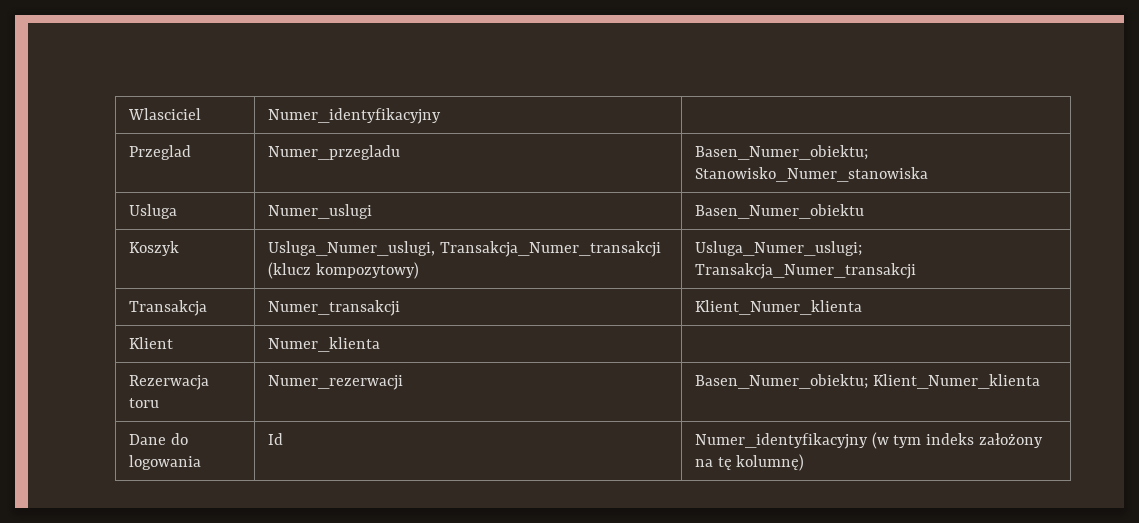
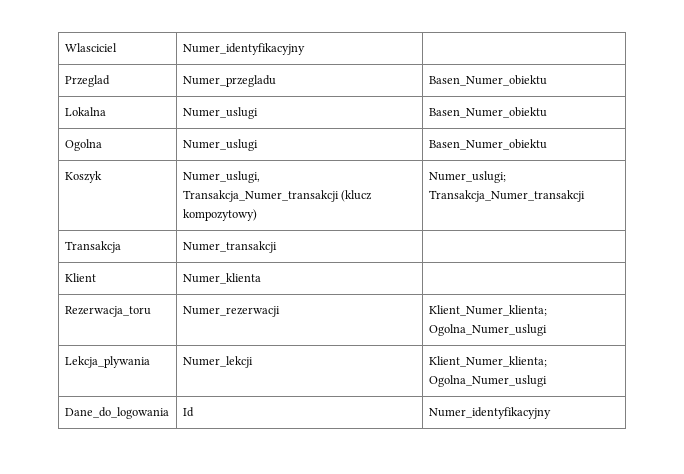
- Przeglad | Numer_przegladu | Basen_Numer_obiektu; Stanowisko_Numer_stanowiska
- Usluga | Numer_uslugi | Basen_Numer_obiektu
+ Przeglad | Numer_przegladu | Basen_Numer_obiektu
+ Lokalna | Numer_uslugi | Basen_Numer_obiektu
+ Ogolna | Numer_uslugi | Basen_Numer_obiektu
- Koszyk | Usluga_Numer_uslugi, Transakcja_Numer_transakcji (klucz kompozytowy) | Usluga_Numer_uslugi; Transakcja_Numer_transakcji
+ Koszyk | Numer_uslugi, Transakcja_Numer_transakcji (klucz kompozytowy) | Numer_uslugi; Transakcja_Numer_transakcji
- Transakcja | Numer_transakcji | Klient_Numer_klienta
+ Transakcja | Numer_transakcji |
- Rezerwacja toru | Numer_rezerwacji | Basen_Numer_obiektu; Klient_Numer_klienta
- Dane do logowania | Id | Numer_identyfikacyjny (w tym indeks założony na tę kolumnę)
+ Rezerwacja_toru | Numer_rezerwacji | Klient_Numer_klienta; Ogolna_Numer_uslugi
+ Lekcja_plywania | Numer_lekcji | Klient_Numer_klienta; Ogolna_Numer_uslugi
+ Dane_do_logowania | Id | Numer_identyfikacyjny

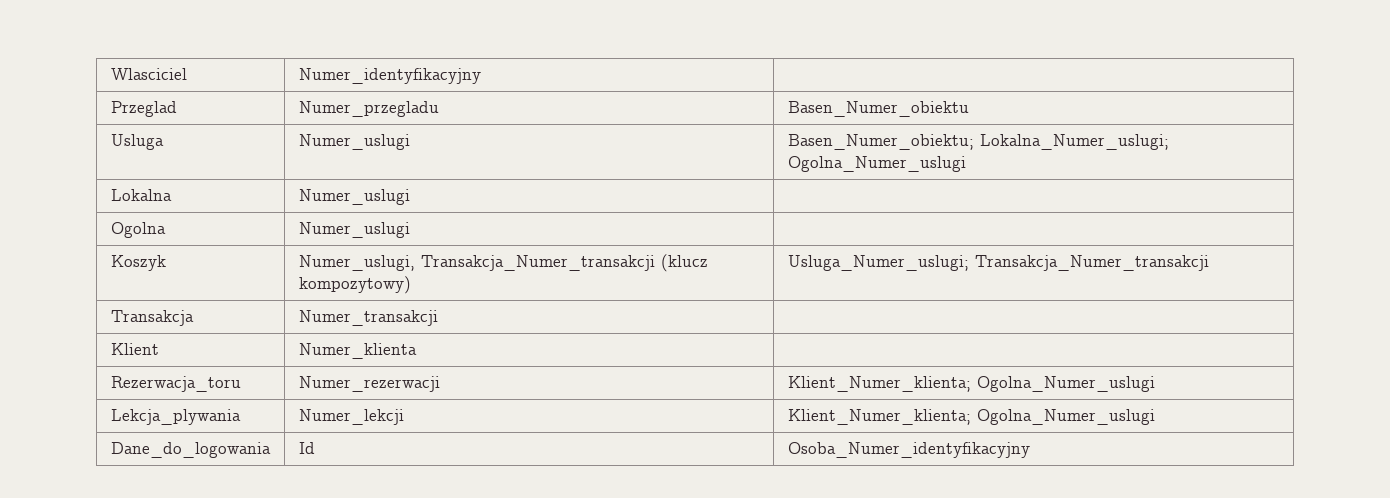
+ Usluga | Numer_uslugi | Basen_Numer_obiektu; Lokalna_Numer_uslugi; Ogolna_Numer_uslugi
- Lokalna | Numer_uslugi | Basen_Numer_obiektu
+ Lokalna | Numer_uslugi |
- Ogolna | Numer_uslugi | Basen_Numer_obiektu
+ Ogolna | Numer_uslugi |
- Koszyk | Numer_uslugi, Transakcja_Numer_transakcji (klucz kompozytowy) | Numer_uslugi; Transakcja_Numer_transakcji
+ Koszyk | Numer_uslugi, Transakcja_Numer_transakcji (klucz kompozytowy) | Usluga_Numer_uslugi; Transakcja_Numer_transakcji
- Dane_do_logowania | Id | Numer_identyfikacyjny
+ Dane_do_logowania | Id | Osoba_Numer_identyfikacyjny

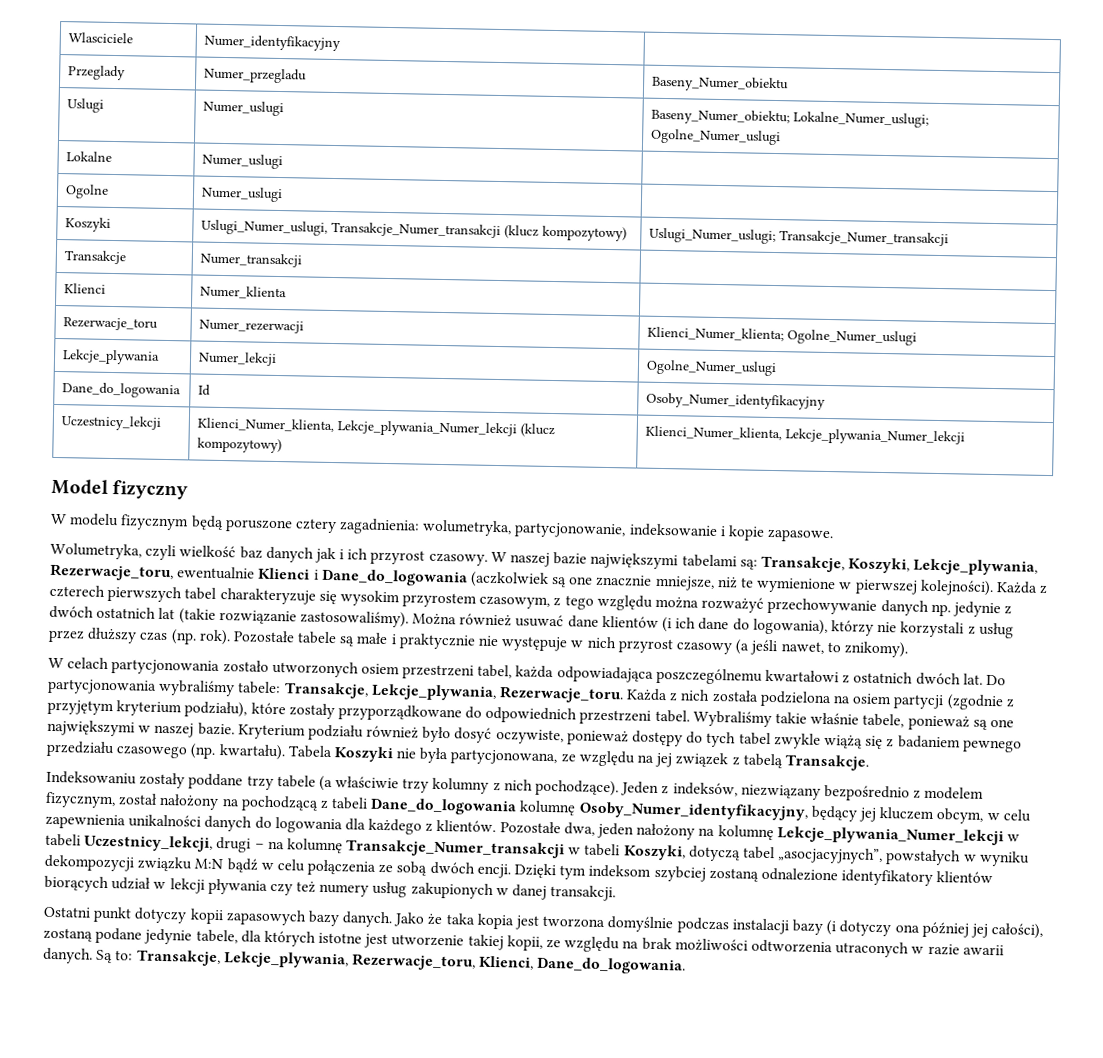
- Wlasciciel | Numer_identyfikacyjny |
+ Wlasciciele | Numer_identyfikacyjny |
- Przeglad | Numer_przegladu | Basen_Numer_obiektu
- Usluga | Numer_uslugi | Basen_Numer_obiektu; Lokalna_Numer_uslugi; Ogolna_Numer_uslugi
- Lokalna | Numer_uslugi |
- Ogolna | Numer_uslugi |
- Koszyk | Numer_uslugi, Transakcja_Numer_transakcji (klucz kompozytowy) | Usluga_Numer_uslugi; Transakcja_Numer_transakcji
- Transakcja | Numer_transakcji |
+ Przeglady | Numer_przegladu | Baseny_Numer_obiektu
+ Uslugi | Numer_uslugi | Baseny_Numer_obiektu; Lokalne_Numer_uslugi; Ogolne_Numer_uslugi
+ Lokalne | Numer_uslugi |
+ Ogolne | Numer_uslugi |
+ Koszyki | Uslugi_Numer_uslugi, Transakcje_Numer_transakcji (klucz kompozytowy) | Uslugi_Numer_uslugi; Transakcje_Numer_transakcji
+ Transakcje | Numer_transakcji |
- Klient | Numer_klienta |
+ Klienci | Numer_klienta |
- Rezerwacja_toru | Numer_rezerwacji | Klient_Numer_klienta; Ogolna_Numer_uslugi
- Lekcja_plywania | Numer_lekcji | Klient_Numer_klienta; Ogolna_Numer_uslugi
+ Rezerwacje_toru | Numer_rezerwacji | Klienci_Numer_klienta; Ogolne_Numer_uslugi
+ Lekcje_plywania | Numer_lekcji | Ogolne_Numer_uslugi
- Dane_do_logowania | Id | Osoba_Numer_identyfikacyjny
+ Dane_do_logowania | Id | Osoby_Numer_identyfikacyjny
+ Uczestnicy_lekcji | Klienci_Numer_klienta, Lekcje_plywania_Numer_lekcji (klucz kompozytowy) | Klienci_Numer_klienta, Lekcje_plywania_Numer_lekcji
+ Model fizyczny
+ W modelu fizycznym będą poruszone cztery zagadnienia: wolumetryka, partycjonowanie, indeksowanie i kopie zapasowe.
+ Wolumetryka, czyli wielkość baz danych jak i ich przyrost czasowy. W naszej bazie największymi tabelami są: Transakcje, Koszyki, Lekcje_plywania, Rezerwacje_toru, ewentualnie Klienci i Dane_do_logowania (aczkolwiek są one znacznie mniejsze, niż te wymienione w pierwszej kolejności). Każda z czterech pierwszych tabel charakteryzuje się wysokim przyrostem czasowym, z tego względu można rozważyć przechowywanie danych np. jedynie z dwóch ostatnich lat (takie rozwiązanie zastosowaliśmy). Można również usuwać dane klientów (i ich dane do logowania), którzy nie korzystali z usług przez dłuższy czas (np. rok). Pozostałe tabele są małe i praktycznie nie występuje w nich przyrost czasowy (a jeśli nawet, to znikomy).
+ W celach partycjonowania zostało utworzonych osiem przestrzeni tabel, każda odpowiadająca poszczególnemu kwartałowi z ostatnich dwóch lat. Do partycjonowania wybraliśmy tabele: Transakcje, Lekcje_plywania, Rezerwacje_toru. Każda z nich została podzielona na osiem partycji (zgodnie z przyjętym kryterium podziału), które zostały przyporządkowane do odpowiednich przestrzeni tabel. Wybraliśmy takie właśnie tabele, ponieważ są one największymi w naszej bazie. Kryterium podziału również było dosyć oczywiste, ponieważ dostępy do tych tabel zwykle wiążą się z badaniem pewnego przedziału czasowego (np. kwartału). Tabela Koszyki nie była partycjonowana, ze względu na jej związek z tabelą Transakcje.
+ Indeksowaniu zostały poddane trzy tabele (a właściwie trzy kolumny z nich pochodzące). Jeden z indeksów, niezwiązany bezpośrednio z modelem fizycznym, został nałożony na pochodzącą z tabeli Dane_do_logowania kolumnę Osoby_Numer_identyfikacyjny, będący jej kluczem obcym, w celu zapewnienia unikalności danych do logowania dla każdego z klientów. Pozostałe dwa, jeden nałożony na kolumnę Lekcje_plywania_Numer_lekcji w tabeli Uczestnicy_lekcji, drugi – na kolumnę Transakcje_Numer_transakcji w tabeli Koszyki, dotyczą tabel „asocjacyjnych”, powstałych w wyniku dekompozycji związku M:N bądź w celu połączenia ze sobą dwóch encji. Dzięki tym indeksom szybciej zostaną odnalezione identyfikatory klientów biorących udział w lekcji pływania czy też numery usług zakupionych w danej transakcji.
+ Ostatni punkt dotyczy kopii zapasowych bazy danych. Jako że taka kopia jest tworzona domyślnie podczas instalacji bazy (i dotyczy ona później jej całości), zostaną podane jedynie tabele, dla których istotne jest utworzenie takiej kopii, ze względu na brak możliwości odtworzenia utraconych w razie awarii danych. Są to: Transakcje, Lekcje_plywania, Rezerwacje_toru, Klienci, Dane_do_logowania.

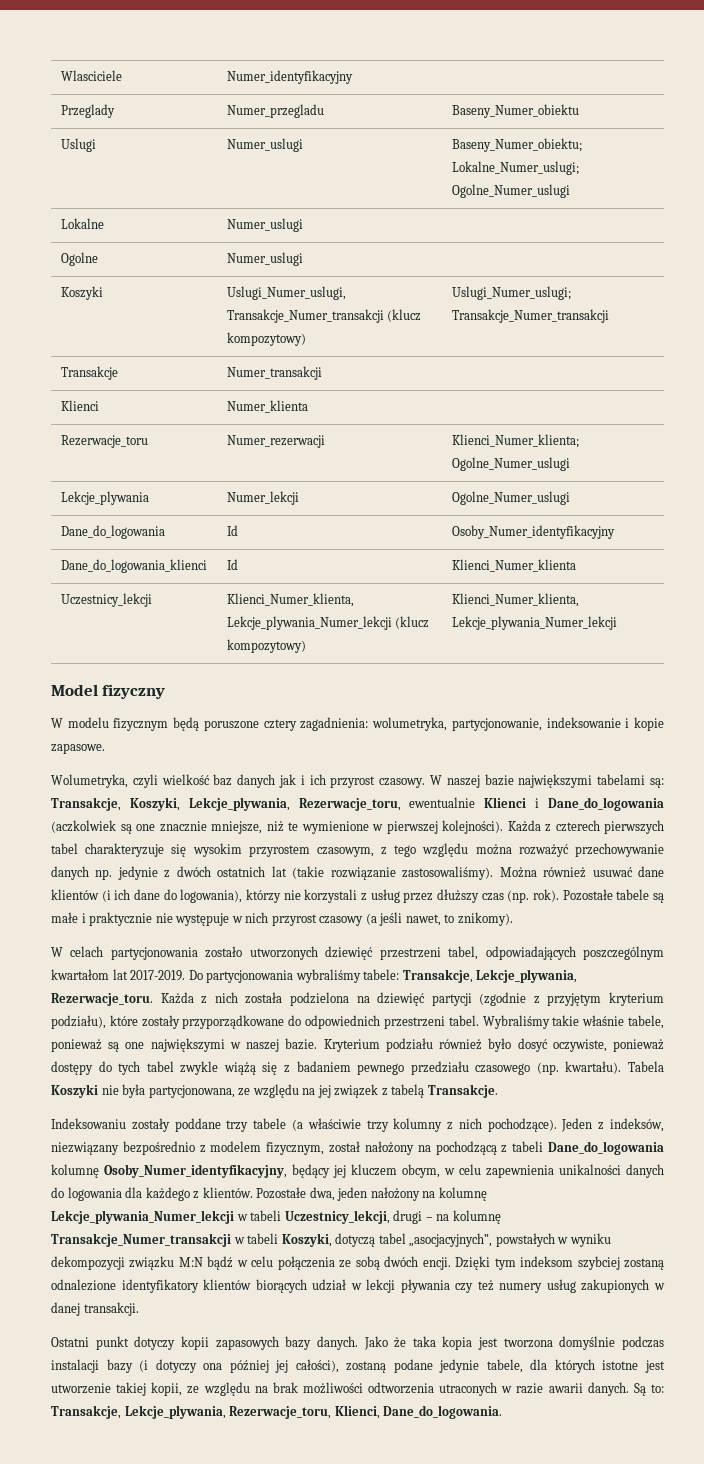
+ Dane_do_logowania_klienci | Id | Klienci_Numer_klienta
- W celach partycjonowania zostało utworzonych osiem przestrzeni tabel, każda odpowiadająca poszczególnemu kwartałowi z ostatnich dwóch lat.
+ W celach partycjonowania zostało utworzonych dziewięć przestrzeni tabel, odpowiadających poszczególnym kwartałom lat 2017-2019.
- Każda z nich została podzielona na osiem partycji (zgodnie z przyjętym kryterium podziału), które zostały przyporządkowane do odpowiednich przestrzeni tabel.
+ Każda z nich została podzielona na dziewięć partycji (zgodnie z przyjętym kryterium podziału), które zostały przyporządkowane do odpowiednich przestrzeni tabel.

